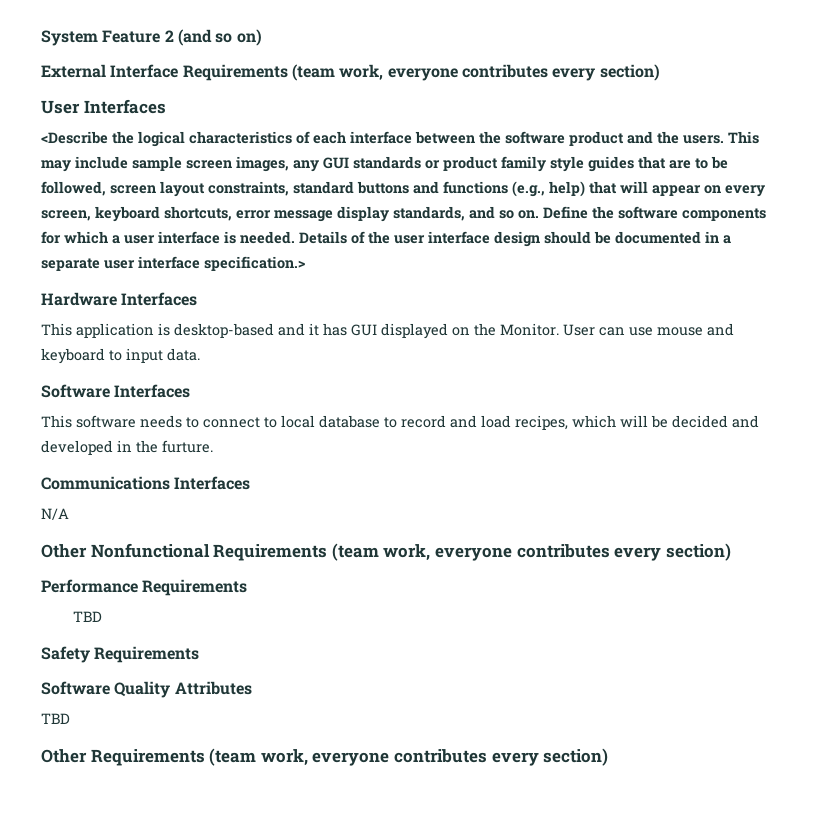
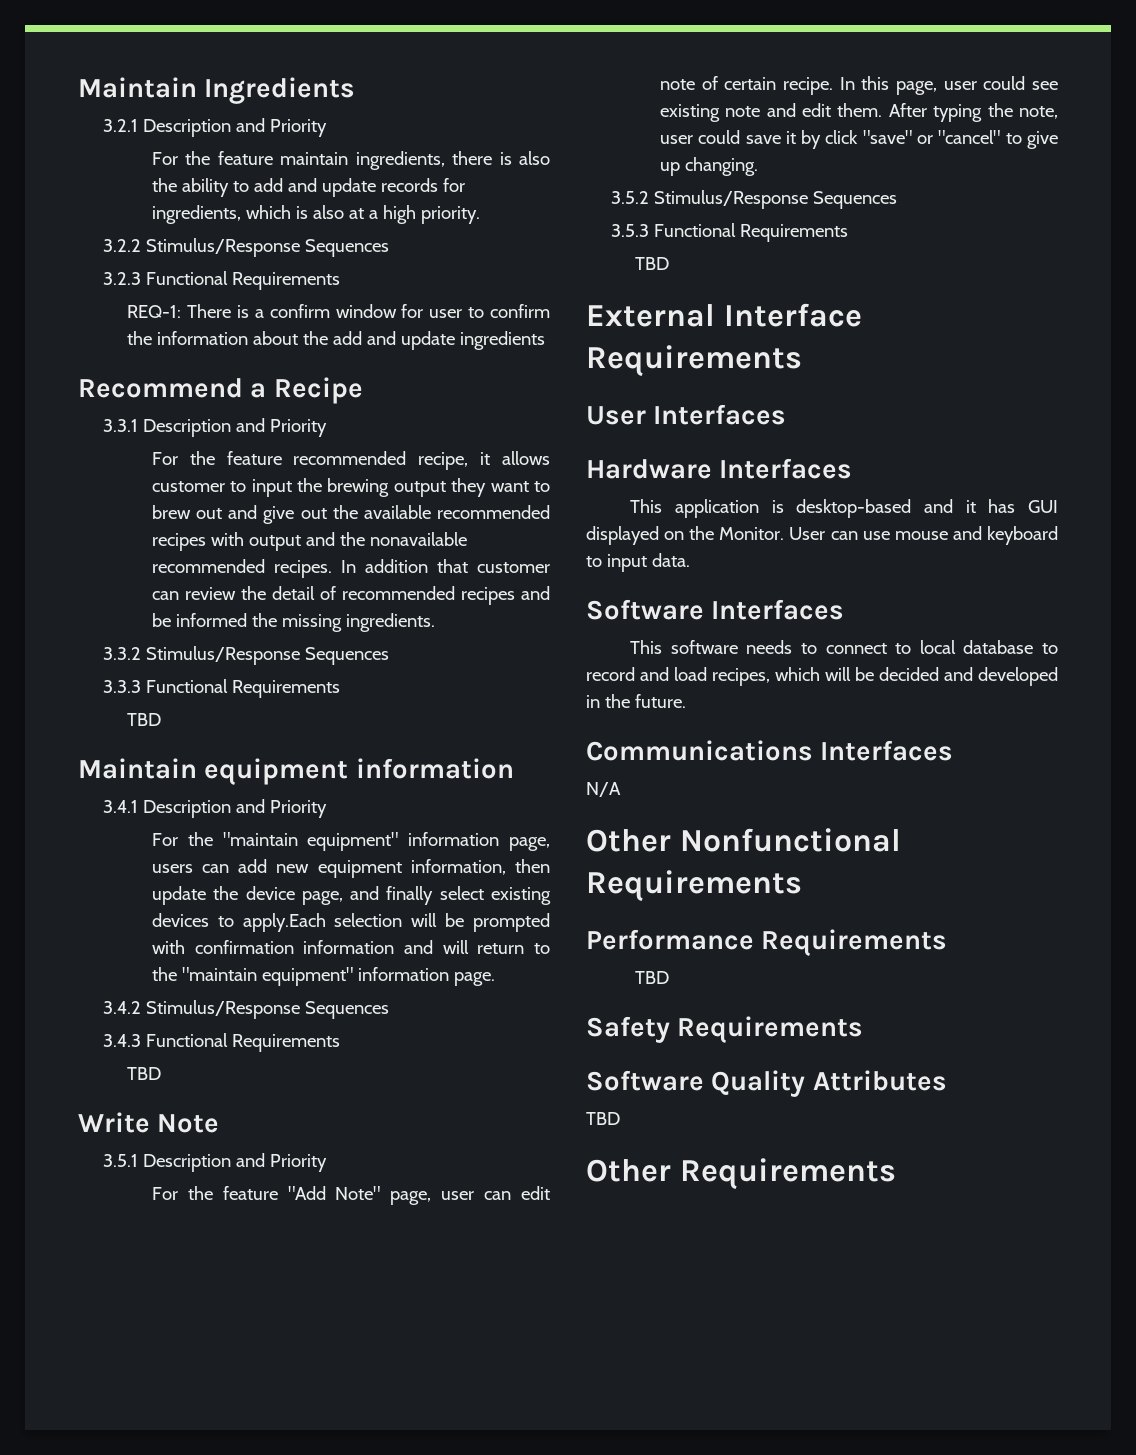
- System Feature 2 (and so on)
- External Interface Requirements (team work, everyone contributes every section)
+ Maintain Ingredients
+ 3.2.1 Description and Priority
+ For the feature maintain ingredients, there is also the ability to add and update records for ingredients, which is also at a high priority.
+ 3.2.2 Stimulus/Response Sequences
+ 3.2.3 Functional Requirements
+ REQ-1: There is a confirm window for user to confirm the information about the add and update ingredients
+ Recommend a Recipe
+ 3.3.1 Description and Priority
+ For the feature recommended recipe, it allows customer to input the brewing output they want to brew out and give out the available recommended recipes with output and the nonavailable recommended recipes. In addition that customer can review the detail of recommended recipes and be informed the missing ingredients.
+ 3.3.2 Stimulus/Response Sequences
+ 3.3.3 Functional Requirements
+ TBD
+ Maintain equipment information
+ 3.4.1 Description and Priority
+ For the "maintain equipment" information page, users can add new equipment information, then update the device page, and finally select existing devices to apply.Each selection will be prompted with confirmation information and will return to the "maintain equipment" information page.
+ 3.4.2 Stimulus/Response Sequences
+ 3.4.3 Functional Requirements
+ TBD
+ Write Note
+ 3.5.1 Description and Priority
+ For the feature "Add Note" page, user can edit note of certain recipe. In this page, user could see existing note and edit them. After typing the note, user could save it by click "save" or "cancel" to give up changing.
+ 3.5.2 Stimulus/Response Sequences
+ 3.5.3 Functional Requirements
+ TBD
+ External Interface Requirements
  User Interfaces
- <Describe the logical characteristics of each interface between the software product and the users. This may include sample screen images, any GUI standards or product family style guides that are to be followed, screen layout constraints, standard buttons and functions (e.g., help) that will appear on every screen, keyboard shortcuts, error message display standards, and so on. Define the software components for which a user interface is needed. Details of the user interface design should be documented in a separate user interface specification.>
- This software needs to connect to local database to record and load recipes, which will be decided and developed in the furture.
+ This software needs to connect to local database to record and load recipes, which will be decided and developed in the future.
- Other Nonfunctional Requirements (team work, everyone contributes every section)
+ Other Nonfunctional Requirements
- Other Requirements (team work, everyone contributes every section)
+ Other Requirements

